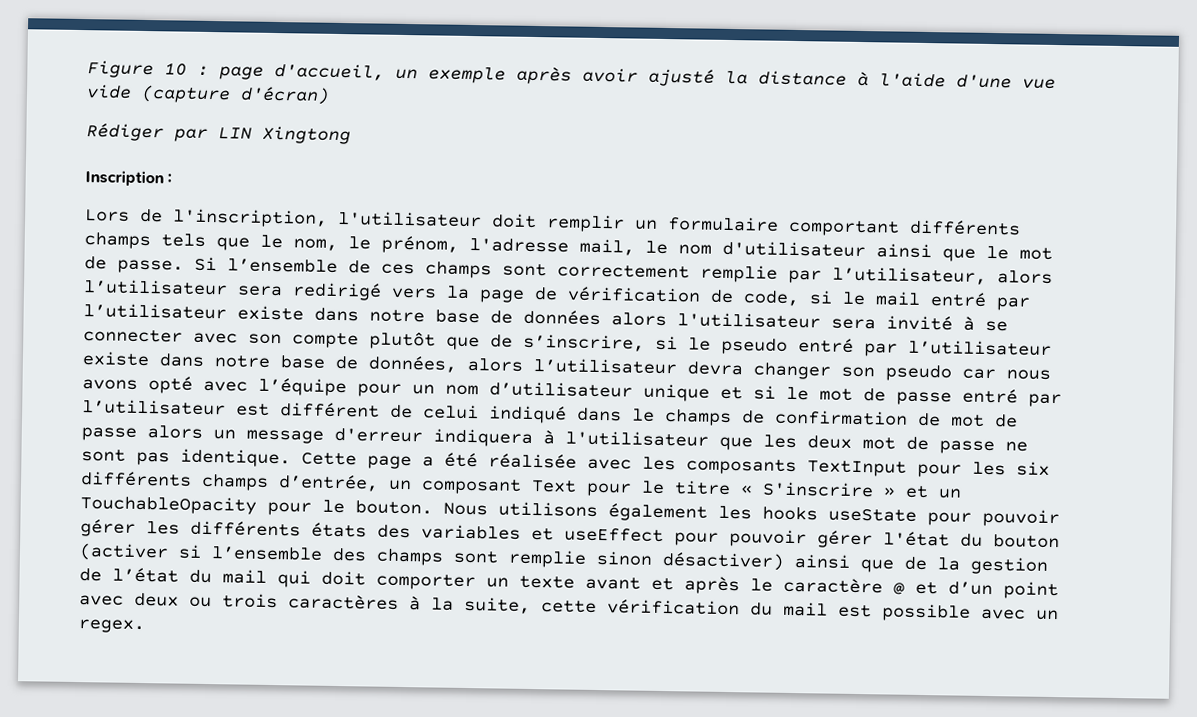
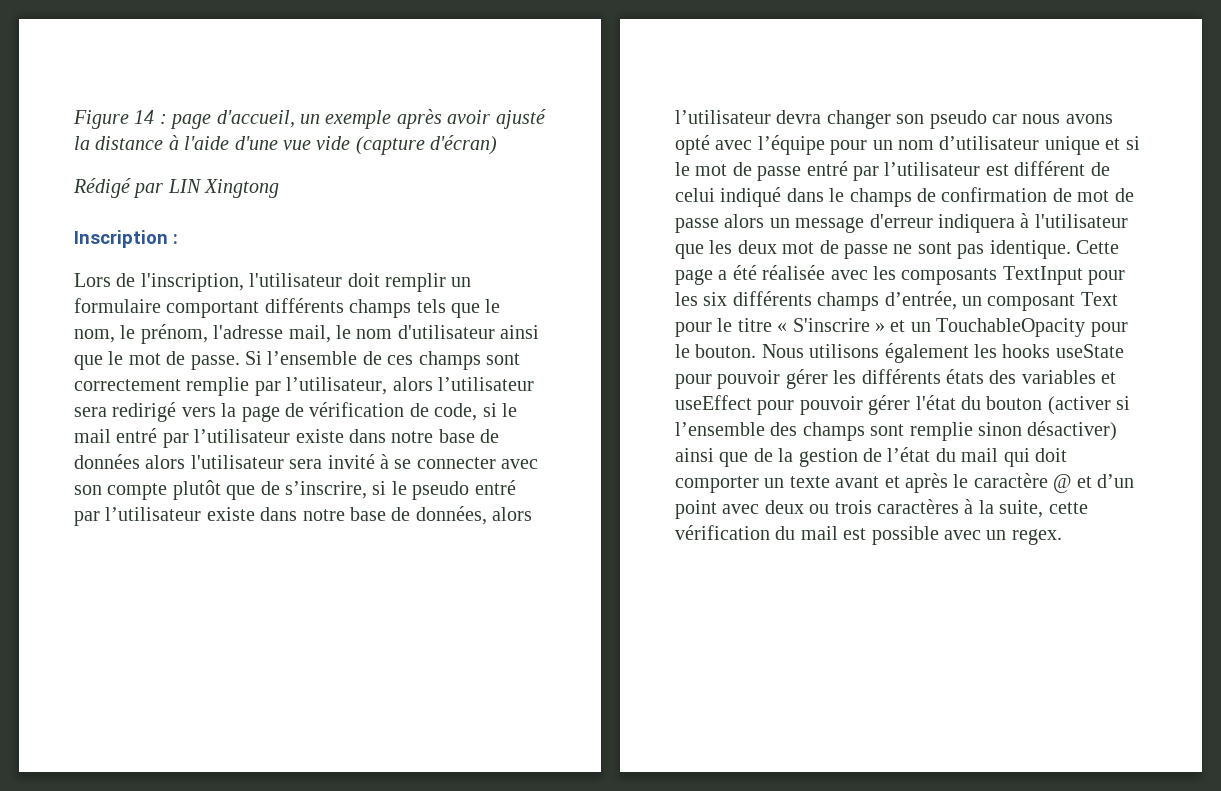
- Figure 10 : page d'accueil, un exemple après avoir ajusté la distance à l'aide d'une vue vide (capture d'écran)
+ Figure 14 : page d'accueil, un exemple après avoir ajusté la distance à l'aide d'une vue vide (capture d'écran)
- Rédiger par LIN Xingtong
+ Rédigé par LIN Xingtong

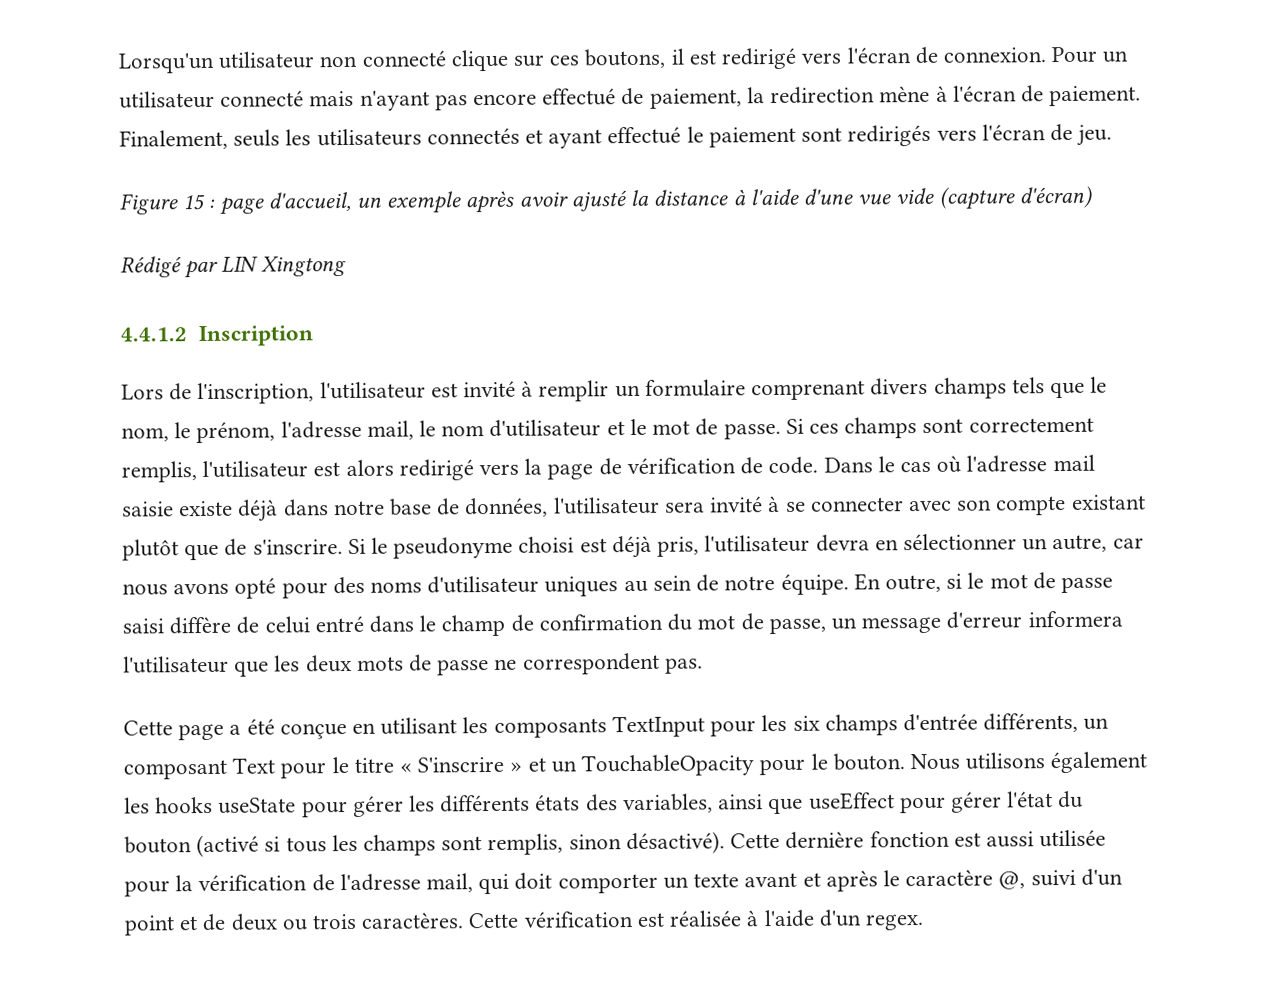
- Figure 14 : page d'accueil, un exemple après avoir ajusté la distance à l'aide d'une vue vide (capture d'écran)
+ Lorsqu'un utilisateur non connecté clique sur ces boutons, il est redirigé vers l'écran de connexion. Pour un utilisateur connecté mais n'ayant pas encore effectué de paiement, la redirection mène à l'écran de paiement. Finalement, seuls les utilisateurs connectés et ayant effectué le paiement sont redirigés vers l'écran de jeu.
+ Figure 15 : page d'accueil, un exemple après avoir ajusté la distance à l'aide d'une vue vide (capture d'écran)
- Inscription :
+ 4.4.1.2 Inscription
- Lors de l'inscription, l'utilisateur doit remplir un formulaire comportant différents champs tels que le nom, le prénom, l'adresse mail, le nom d'utilisateur ainsi que le mot de passe.
+ Lors de l'inscription, l'utilisateur est invité à remplir un formulaire comprenant divers champs tels que le nom, le prénom, l'adresse mail, le nom d'utilisateur et le mot de passe.
- Si l’ensemble de ces champs sont correctement remplie par l’utilisateur, alors l’utilisateur sera redirigé vers la page de vérification de code, si le mail entré par l’utilisateur existe dans notre base de données alors l'utilisateur sera invité à se connecter avec son compte plutôt que de s’inscrire, si le pseudo entré par l’utilisateur existe dans notre base de données, alors l’utilisateur devra changer son pseudo car nous avons opté avec l’équipe pour un nom d’utilisateur unique et si le mot de passe entré par l’utilisateur est différent de celui indiqué dans le champs de confirmation de mot de passe alors un message d'erreur indiquera à l'utilisateur que les deux mot de passe ne sont pas identique. Cette page a été réalisée avec les composants TextInput pour les six différents champs d’entrée, un composant Text pour le titre « S'inscrire » et un TouchableOpacity pour le bouton.
+ Si ces champs sont correctement remplis, l'utilisateur est alors redirigé vers la page de vérification de code. Dans le cas où l'adresse mail saisie existe déjà dans notre base de données, l'utilisateur sera invité à se connecter avec son compte existant plutôt que de s'inscrire. Si le pseudonyme choisi est déjà pris, l'utilisateur devra en sélectionner un autre, car nous avons opté pour des noms d'utilisateur uniques au sein de notre équipe. En outre, si le mot de passe saisi diffère de celui entré dans le champ de confirmation du mot de passe, un message d'erreur informera l'utilisateur que les deux mots de passe ne correspondent pas.
+ Cette page a été conçue en utilisant les composants TextInput pour les six champs d'entrée différents, un composant Text pour le titre « S'inscrire » et un TouchableOpacity pour le bouton.
- Nous utilisons également les hooks useState pour pouvoir gérer les différents états des variables et useEffect pour pouvoir gérer l'état du bouton (activer si l’ensemble des champs sont remplie sinon désactiver) ainsi que de la gestion de l’état du mail qui doit comporter un texte avant et après le caractère @ et d’un point avec deux ou trois caractères à la suite, cette vérification du mail est possible avec un regex.
+ Nous utilisons également les hooks useState pour gérer les différents états des variables, ainsi que useEffect pour gérer l'état du bouton (activé si tous les champs sont remplis, sinon désactivé). Cette dernière fonction est aussi utilisée pour la vérification de l'adresse mail, qui doit comporter un texte avant et après le caractère @, suivi d'un point et de deux ou trois caractères. Cette vérification est réalisée à l'aide d'un regex.

